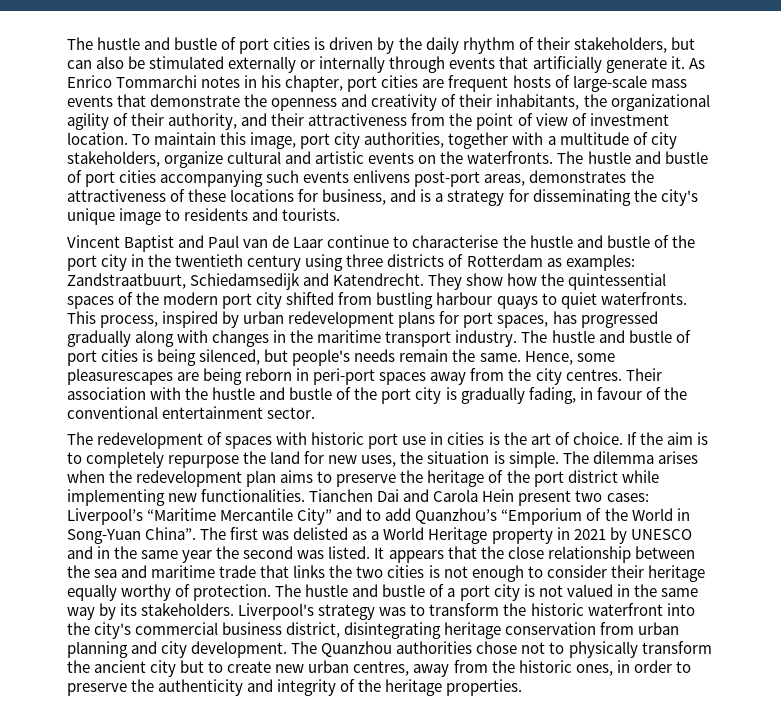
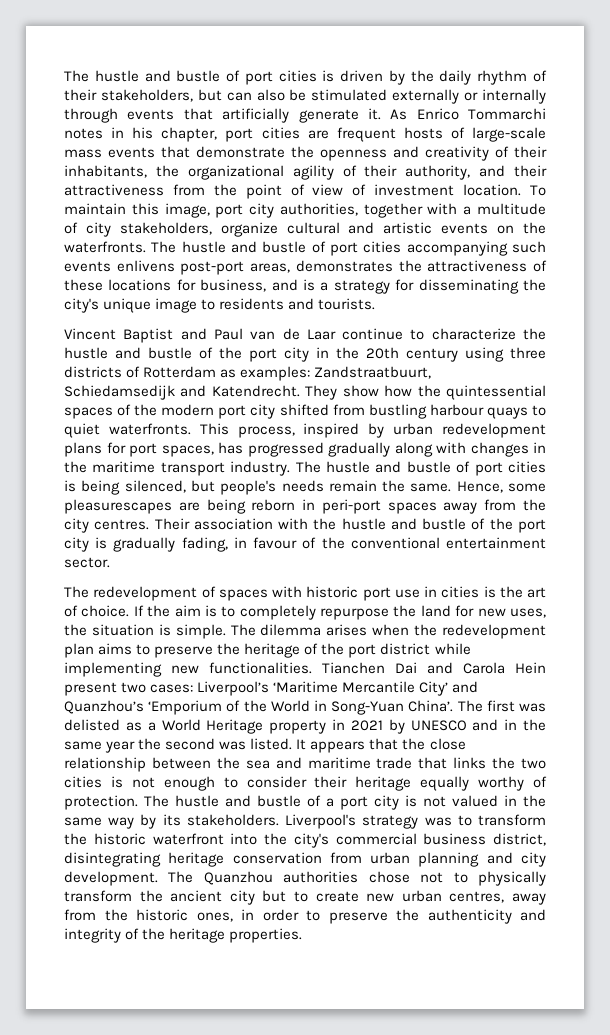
- Vincent Baptist and Paul van de Laar continue to characterise the hustle and bustle of the port city in the twentieth century using three districts of Rotterdam as examples: Zandstraatbuurt, Schiedamsedijk and Katendrecht.
+ Vincent Baptist and Paul van de Laar continue to characterize the hustle and bustle of the port city in the 20th century using three districts of Rotterdam as examples: Zandstraatbuurt, Schiedamsedijk and Katendrecht.
- Tianchen Dai and Carola Hein present two cases: Liverpool’s “Maritime Mercantile City” and to add Quanzhou’s “Emporium of the World in Song-Yuan China”.
+ Tianchen Dai and Carola Hein present two cases: Liverpool’s ‘Maritime Mercantile City’ and Quanzhou’s ‘Emporium of the World in Song-Yuan China’.

